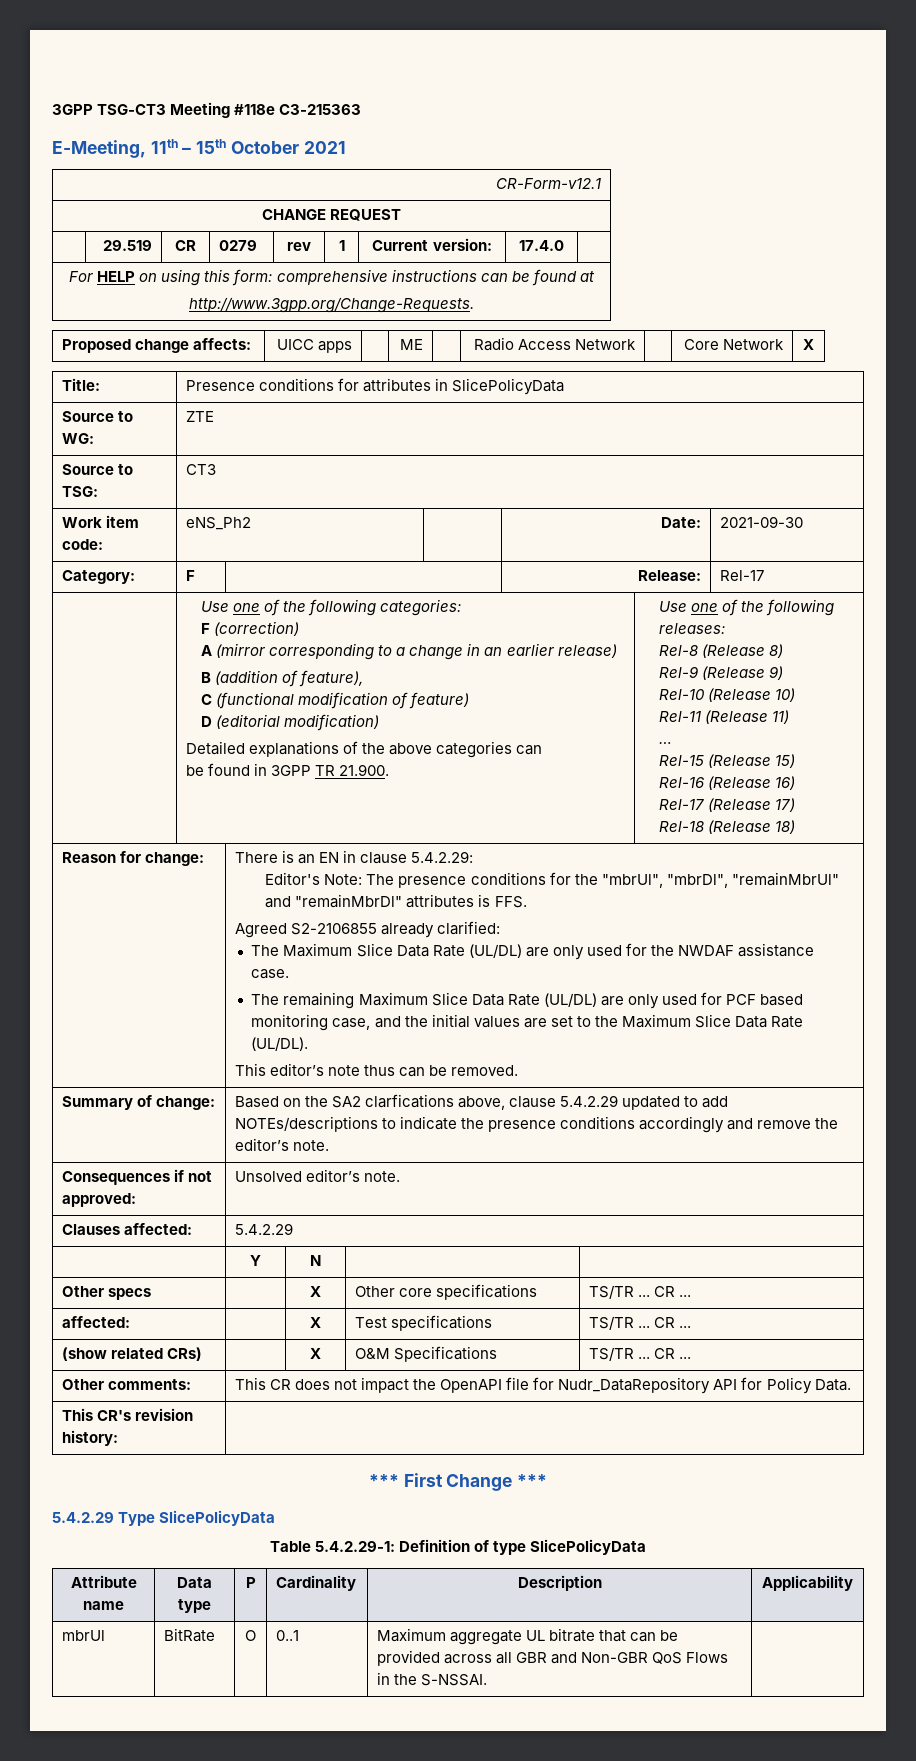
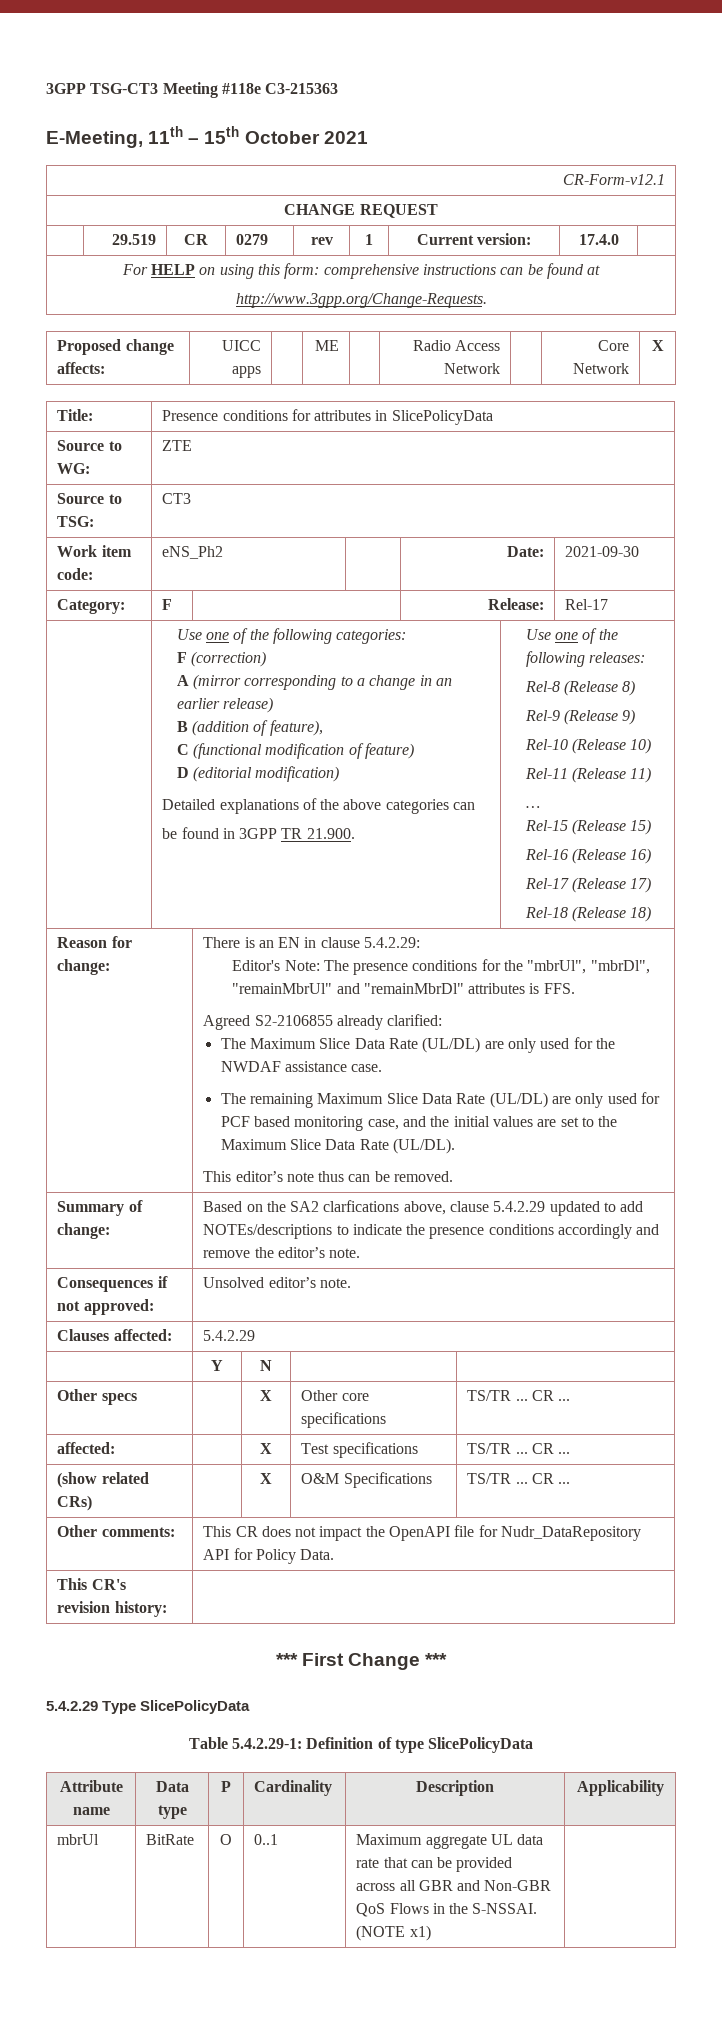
- mbrUl | BitRate | O | 0..1 | Maximum aggregate UL bitrate that can be provided across all GBR and Non-GBR QoS Flows in the S-NSSAI. |
+ mbrUl | BitRate | O | 0..1 | Maximum aggregate UL data rate that can be provided across all GBR and Non-GBR QoS Flows in the S-NSSAI. (NOTE x1) |

